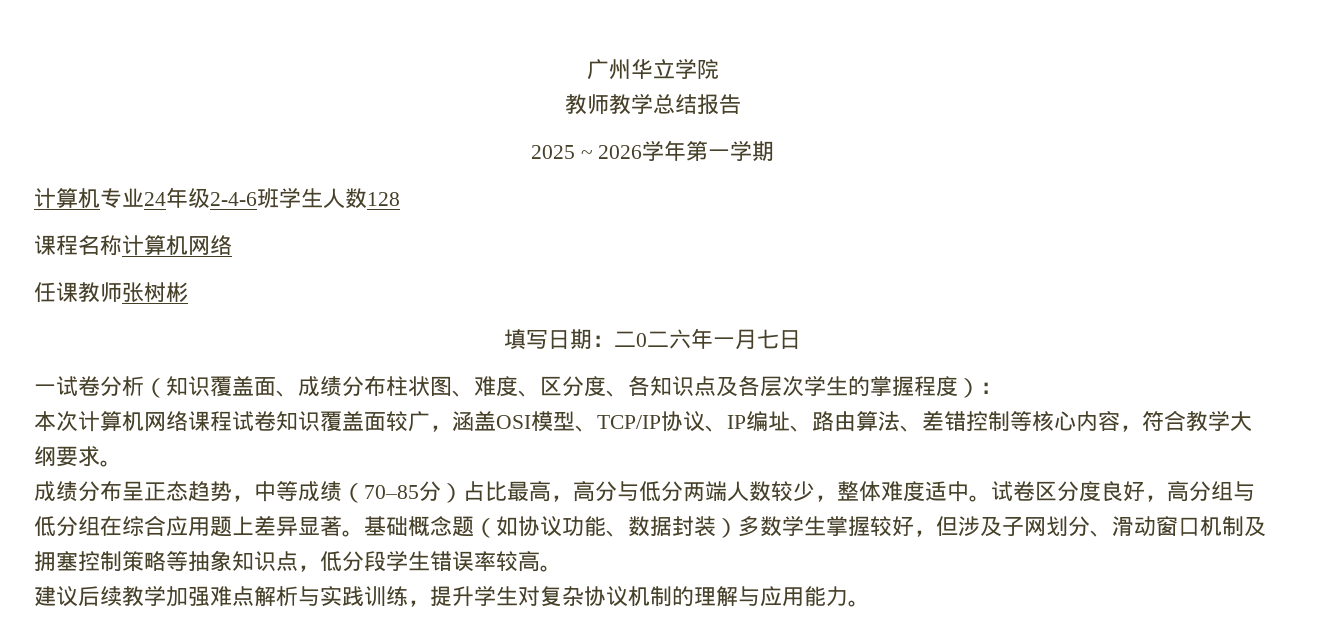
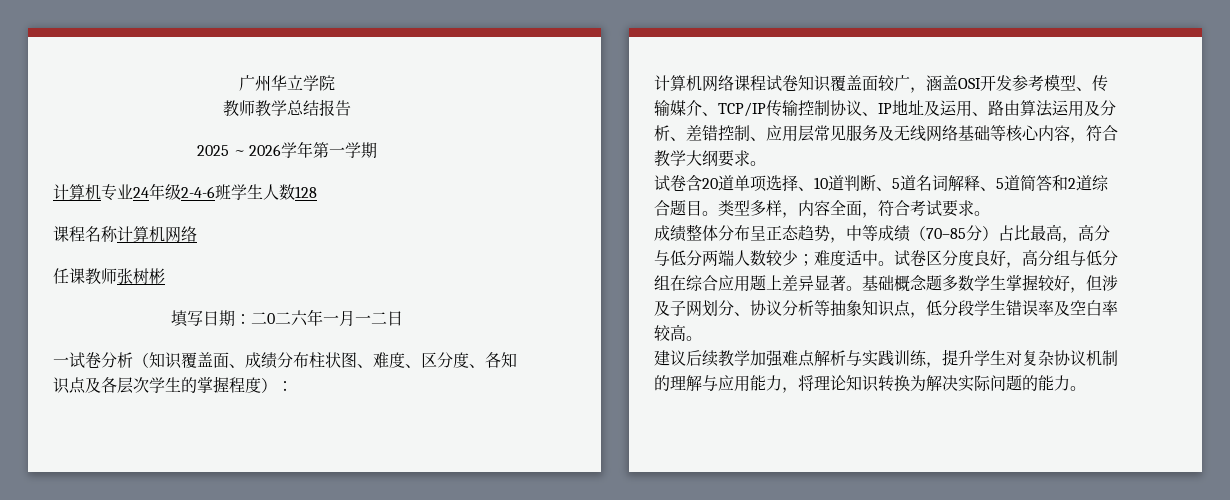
- 填写日期：二0二六年一月七日
+ 填写日期：二0二六年一月一二日
- 本次计算机网络课程试卷知识覆盖面较广，涵盖OSI模型、TCP/IP协议、IP编址、路由算法、差错控制等核心内容，符合教学大纲要求。
+ 计算机网络课程试卷知识覆盖面较广，涵盖OSI开发参考模型、传输媒介、TCP/IP传输控制协议、IP地址及运用、路由算法运用及分析、差错控制、应用层常见服务及无线网络基础等核心内容，符合教学大纲要求。
- 成绩分布呈正态趋势，中等成绩（70–85分）占比最高，高分与低分两端人数较少，整体难度适中。
+ 试卷含20道单项选择、10道判断、5道名词解释、5道简答和2道综合题目。类型多样，内容全面，符合考试要求。
+ 成绩整体分布呈正态趋势，中等成绩（70–85分）占比最高，高分与低分两端人数较少；难度适中。
- 基础概念题（如协议功能、数据封装）多数学生掌握较好，但涉及子网划分、滑动窗口机制及拥塞控制策略等抽象知识点，低分段学生错误率较高。
+ 基础概念题多数学生掌握较好，但涉及子网划分、协议分析等抽象知识点，低分段学生错误率及空白率较高。
- 建议后续教学加强难点解析与实践训练，提升学生对复杂协议机制的理解与应用能力。
+ 建议后续教学加强难点解析与实践训练，提升学生对复杂协议机制的理解与应用能力，将理论知识转换为解决实际问题的能力。

